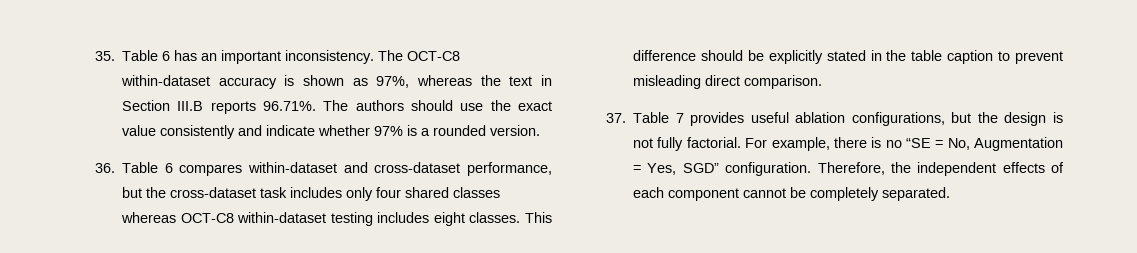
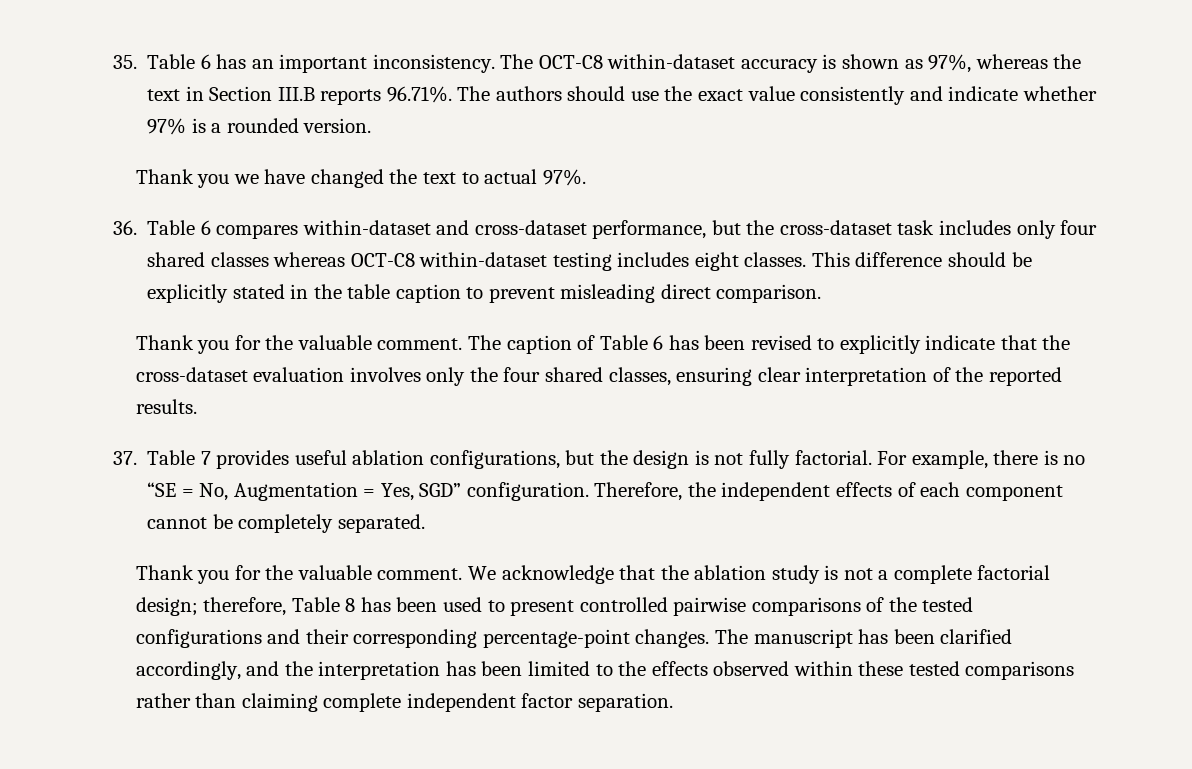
+ Thank you we have changed the text to actual 97%.
+ Thank you for the valuable comment. The caption of Table 6 has been revised to explicitly indicate that the cross-dataset evaluation involves only the four shared classes, ensuring clear interpretation of the reported results.
+ Thank you for the valuable comment. We acknowledge that the ablation study is not a complete factorial design; therefore, Table 8 has been used to present controlled pairwise comparisons of the tested configurations and their corresponding percentage-point changes. The manuscript has been clarified accordingly, and the interpretation has been limited to the effects observed within these tested comparisons rather than claiming complete independent factor separation.

